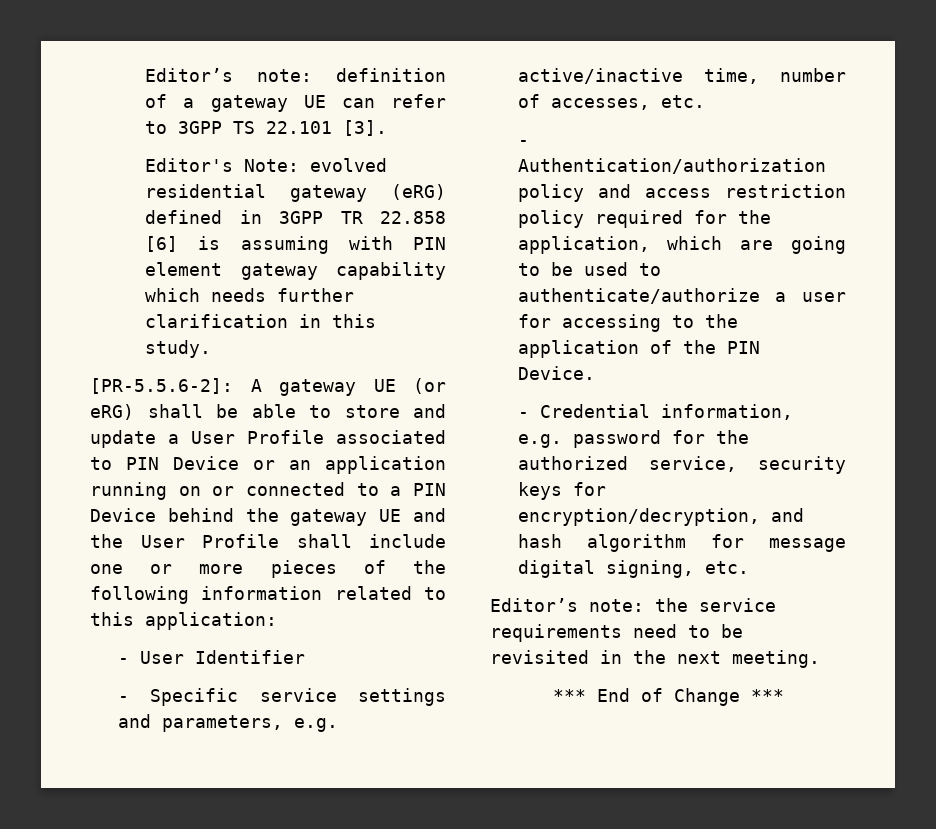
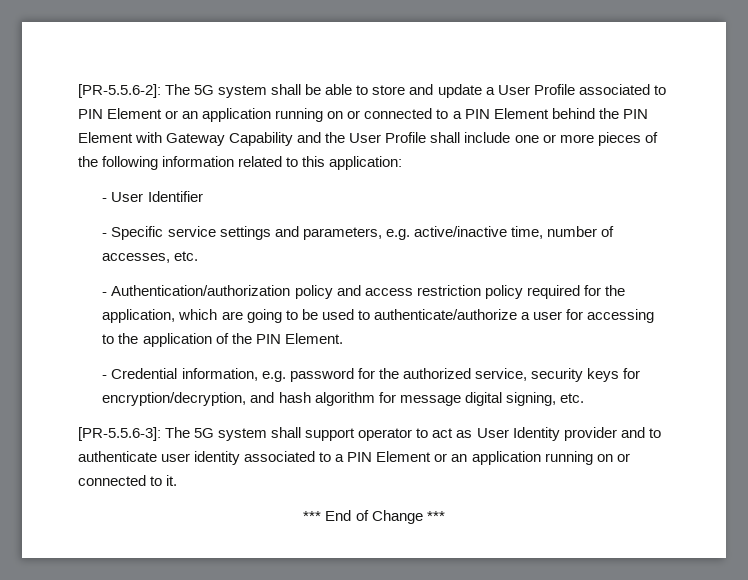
- Editor’s note: definition of a gateway UE can refer to 3GPP TS 22.101 [3].
- Editor's Note: evolved residential gateway (eRG) defined in 3GPP TR 22.858 [6] is assuming with PIN element gateway capability which needs further clarification in this study.
- [PR-5.5.6-2]: A gateway UE (or eRG) shall be able to store and update a User Profile associated to PIN Device or an application running on or connected to a PIN Device behind the gateway UE and the User Profile shall include one or more pieces of the following information related to this application:
+ [PR-5.5.6-2]: The 5G system shall be able to store and update a User Profile associated to PIN Element or an application running on or connected to a PIN Element behind the PIN Element with Gateway Capability and the User Profile shall include one or more pieces of the following information related to this application:
- - Authentication/authorization policy and access restriction policy required for the application, which are going to be used to authenticate/authorize a user for accessing to the application of the PIN Device.
+ - Authentication/authorization policy and access restriction policy required for the application, which are going to be used to authenticate/authorize a user for accessing to the application of the PIN Element.
- Editor’s note: the service requirements need to be revisited in the next meeting.
+ [PR-5.5.6-3]: The 5G system shall support operator to act as User Identity provider and to authenticate user identity associated to a PIN Element or an application running on or connected to it.

